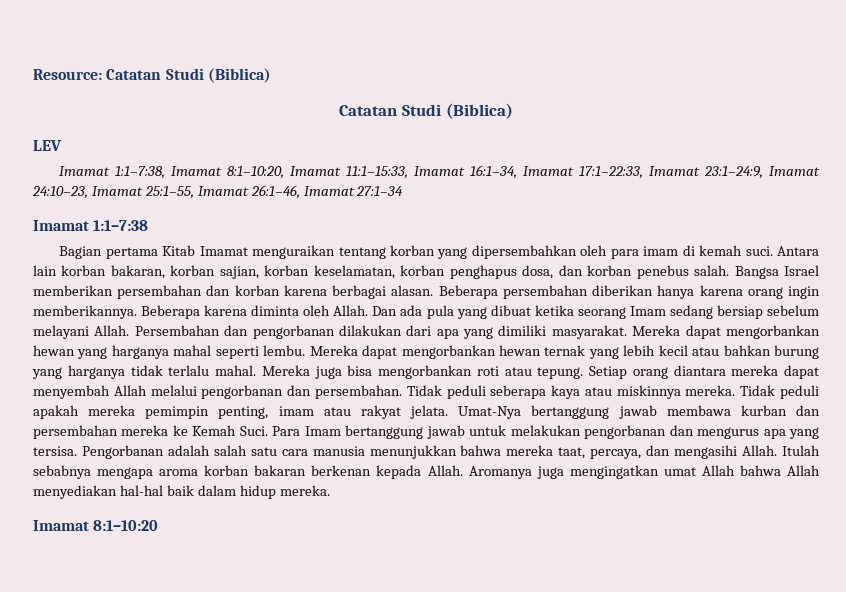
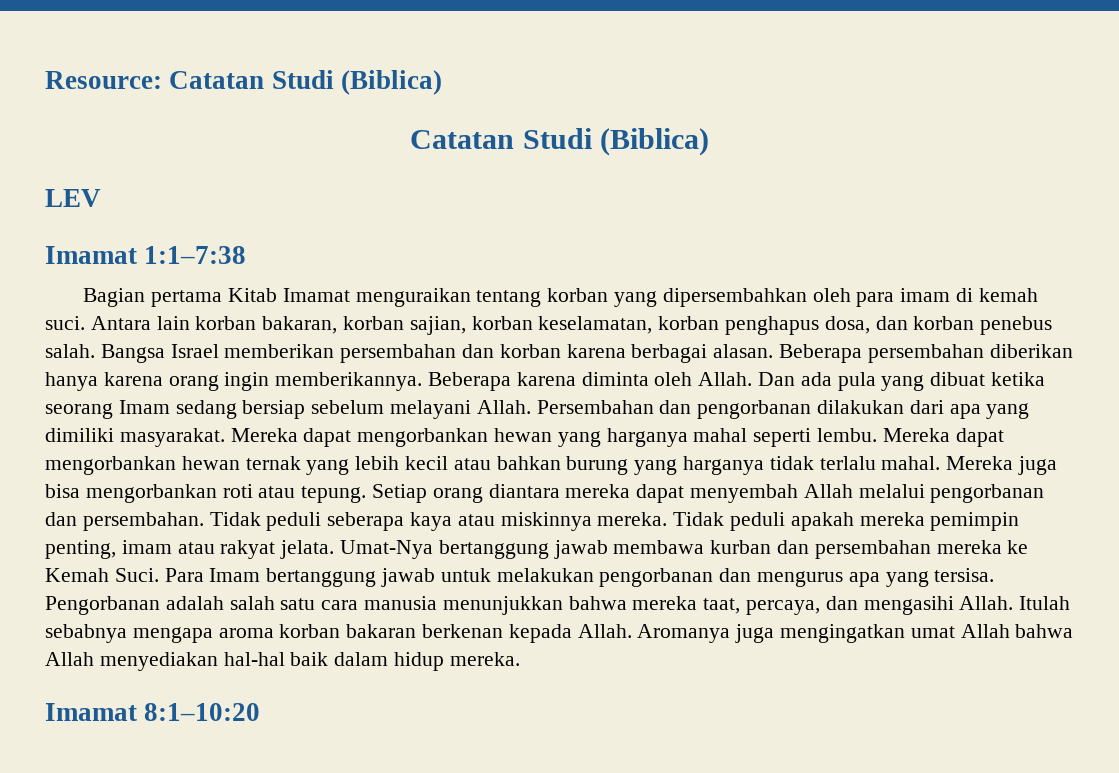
- Imamat 1:1–7:38, Imamat 8:1–10:20, Imamat 11:1–15:33, Imamat 16:1–34, Imamat 17:1–22:33, Imamat 23:1–24:9, Imamat 24:10–23, Imamat 25:1–55, Imamat 26:1–46, Imamat 27:1–34

